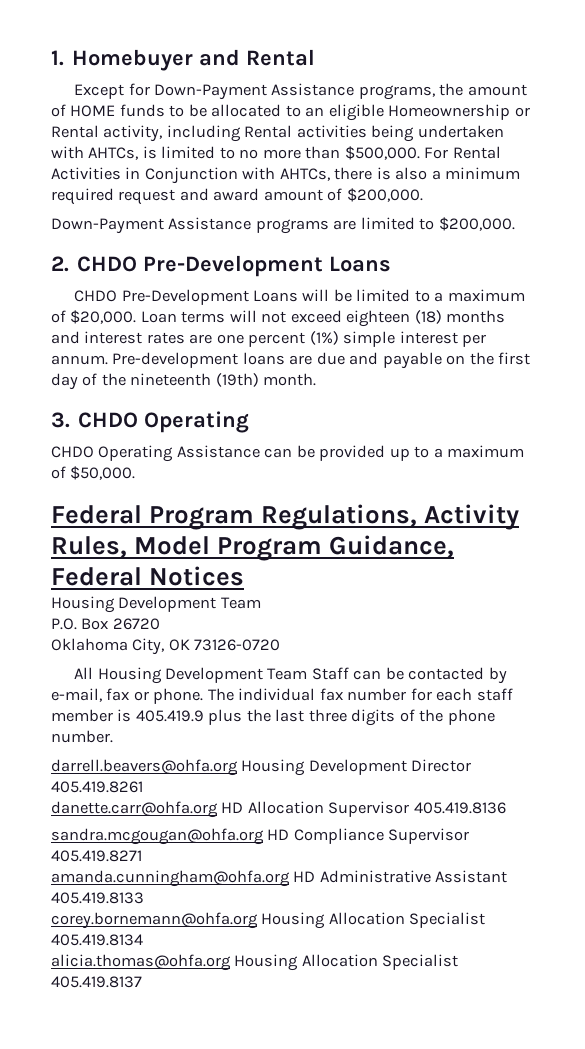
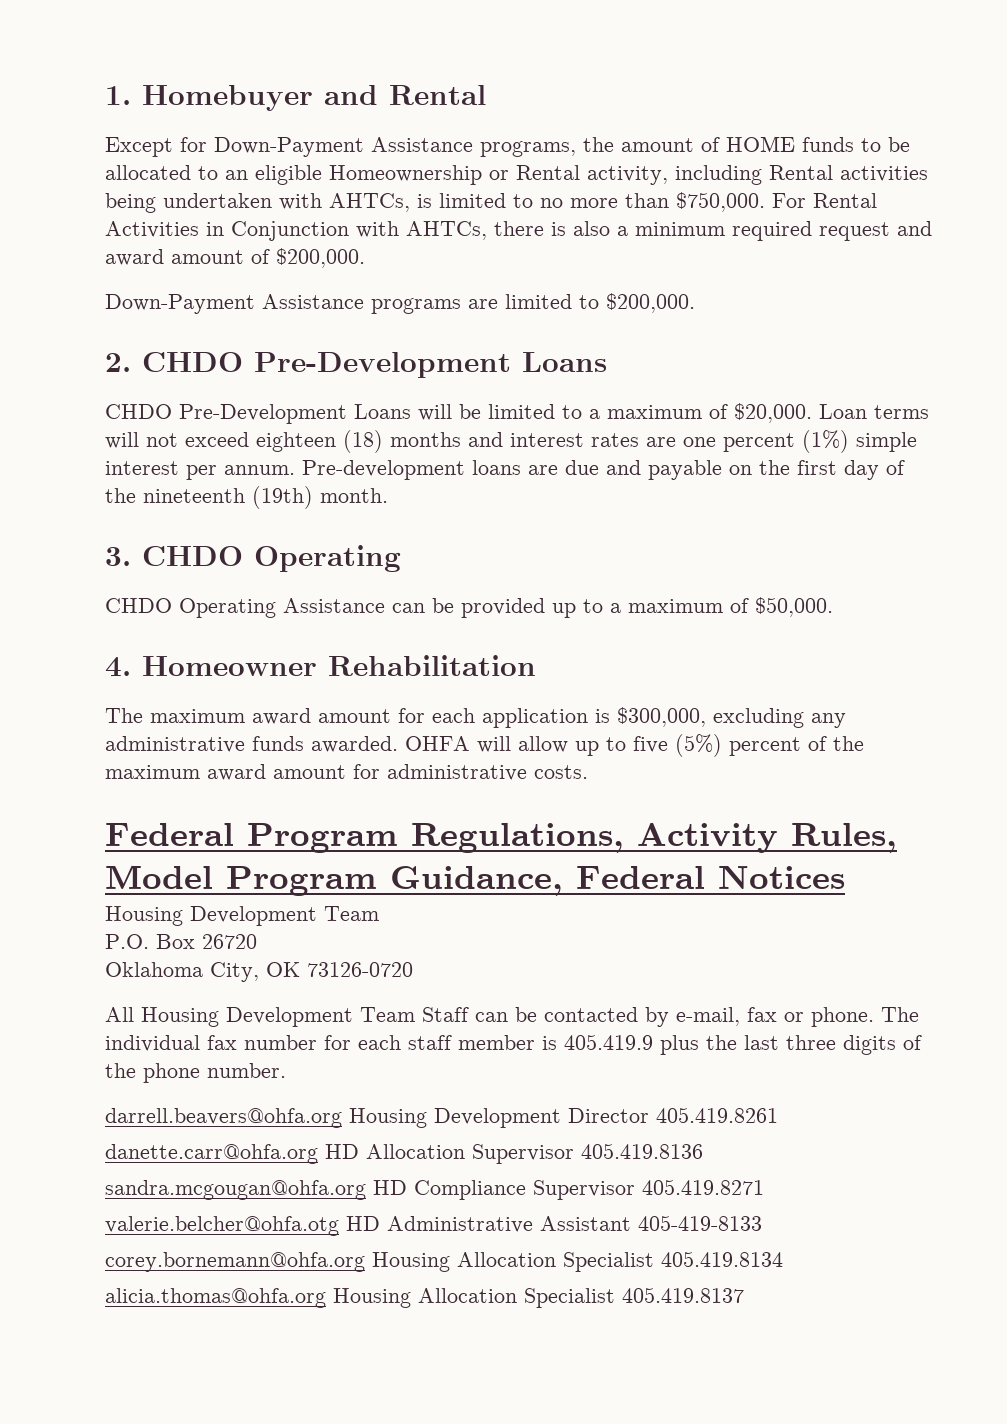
- Except for Down-Payment Assistance programs, the amount of HOME funds to be allocated to an eligible Homeownership or Rental activity, including Rental activities being undertaken with AHTCs, is limited to no more than $500,000.
+ Except for Down-Payment Assistance programs, the amount of HOME funds to be allocated to an eligible Homeownership or Rental activity, including Rental activities being undertaken with AHTCs, is limited to no more than $750,000.
+ 4. Homeowner Rehabilitation
+ The maximum award amount for each application is $300,000, excluding any administrative funds awarded. OHFA will allow up to five (5%) percent of the maximum award amount for administrative costs.
- amanda.cunningham@ohfa.org HD Administrative Assistant 405.419.8133
+ valerie.belcher@ohfa.otg HD Administrative Assistant 405-419-8133

